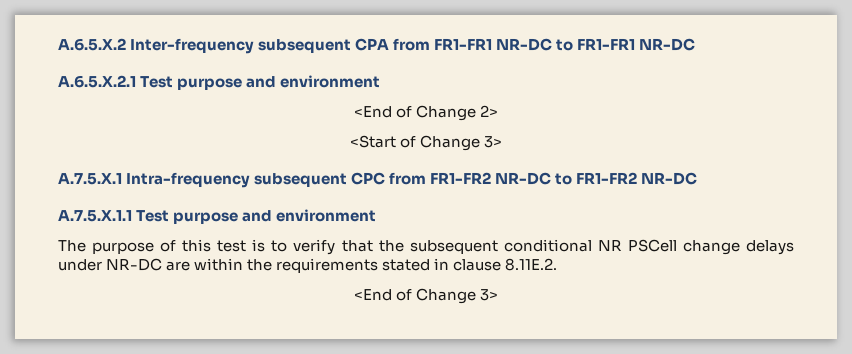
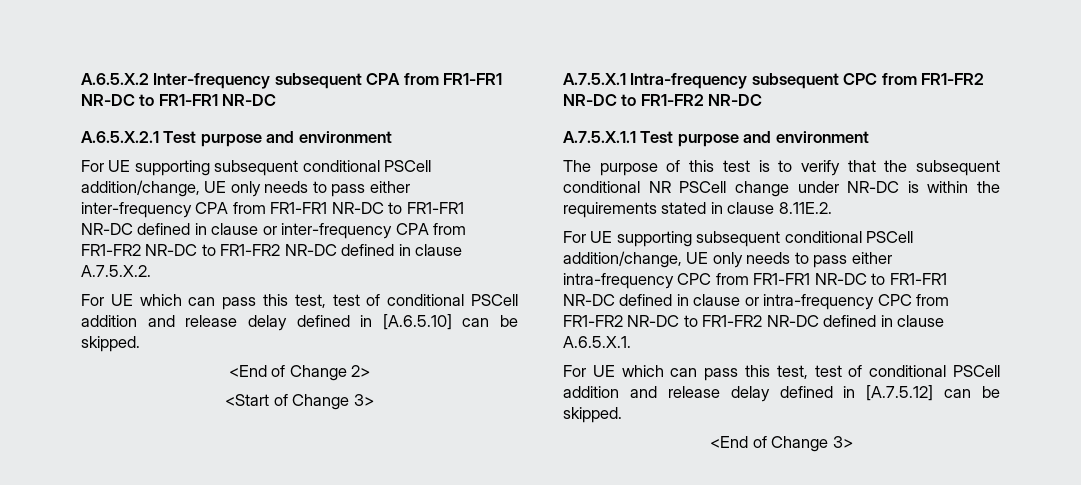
+ For UE supporting subsequent conditional PSCell addition/change, UE only needs to pass either inter-frequency CPA from FR1-FR1 NR-DC to FR1-FR1 NR-DC defined in clause or inter-frequency CPA from FR1-FR2 NR-DC to FR1-FR2 NR-DC defined in clause A.7.5.X.2.
+ For UE which can pass this test, test of conditional PSCell addition and release delay defined in [A.6.5.10] can be skipped.
- The purpose of this test is to verify that the subsequent conditional NR PSCell change delays under NR-DC are within the requirements stated in clause 8.11E.2.
+ The purpose of this test is to verify that the subsequent conditional NR PSCell change under NR-DC is within the requirements stated in clause 8.11E.2.
+ For UE supporting subsequent conditional PSCell addition/change, UE only needs to pass either intra-frequency CPC from FR1-FR1 NR-DC to FR1-FR1 NR-DC defined in clause or intra-frequency CPC from FR1-FR2 NR-DC to FR1-FR2 NR-DC defined in clause A.6.5.X.1.
+ For UE which can pass this test, test of conditional PSCell addition and release delay defined in [A.7.5.12] can be skipped.

